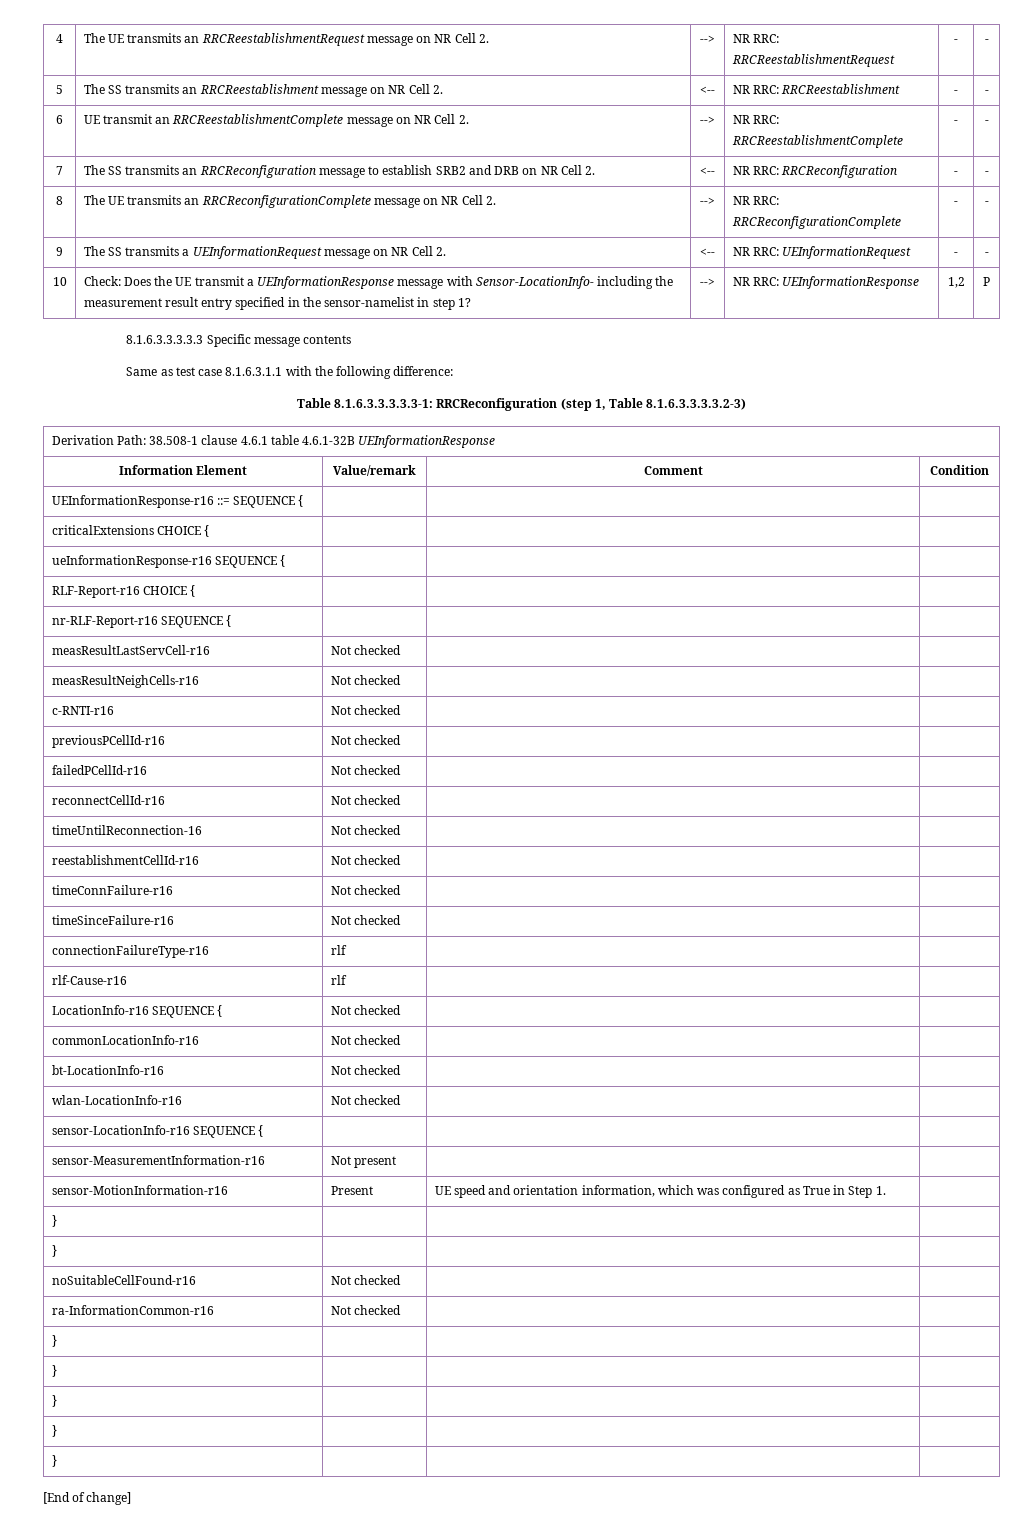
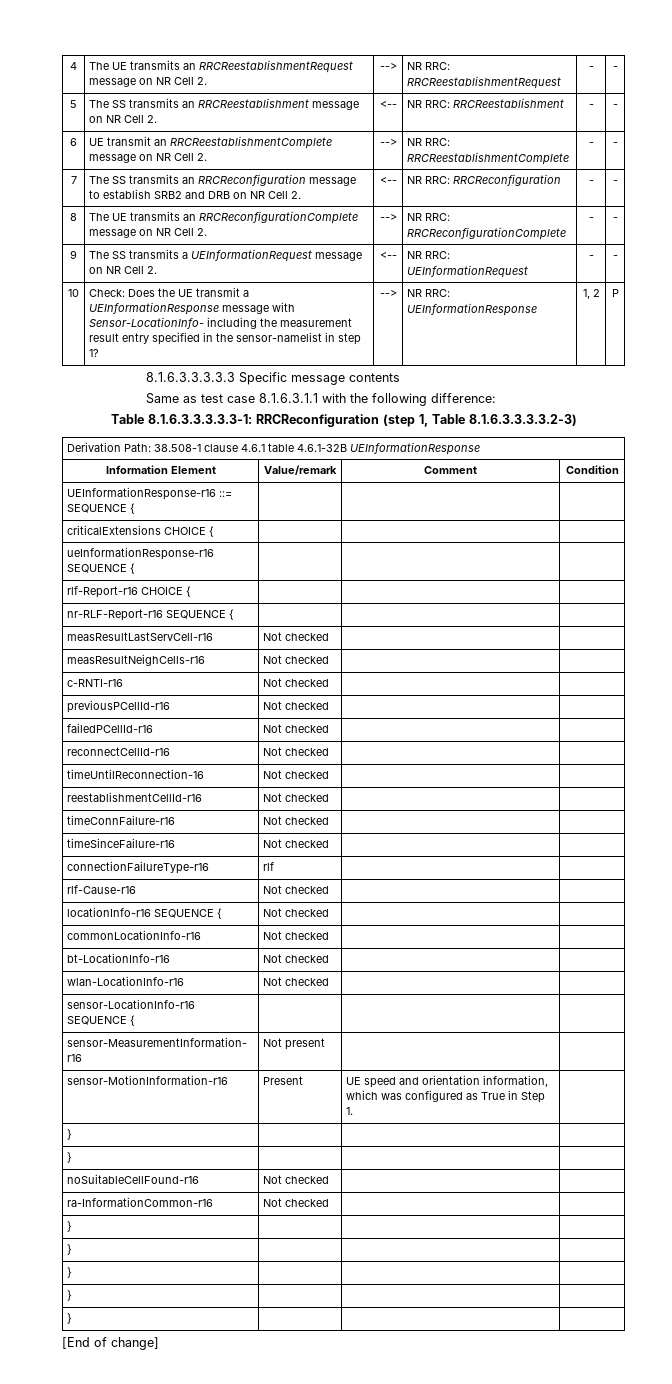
- 10 | Check: Does the UE transmit a UEInformationResponse message with Sensor-LocationInfo- including the measurement result entry specified in the sensor-namelist in step 1? | --> | NR RRC: UEInformationResponse | 1,2 | P
+ 10 | Check: Does the UE transmit a UEInformationResponse message with Sensor-LocationInfo- including the measurement result entry specified in the sensor-namelist in step 1? | --> | NR RRC: UEInformationResponse | 1, 2 | P
- RLF-Report-r16 CHOICE { | | |
+ rlf-Report-r16 CHOICE { | | |
- rlf-Cause-r16 | rlf | |
- LocationInfo-r16 SEQUENCE { | Not checked | |
+ rlf-Cause-r16 | Not checked | |
+ locationInfo-r16 SEQUENCE { | Not checked | |

